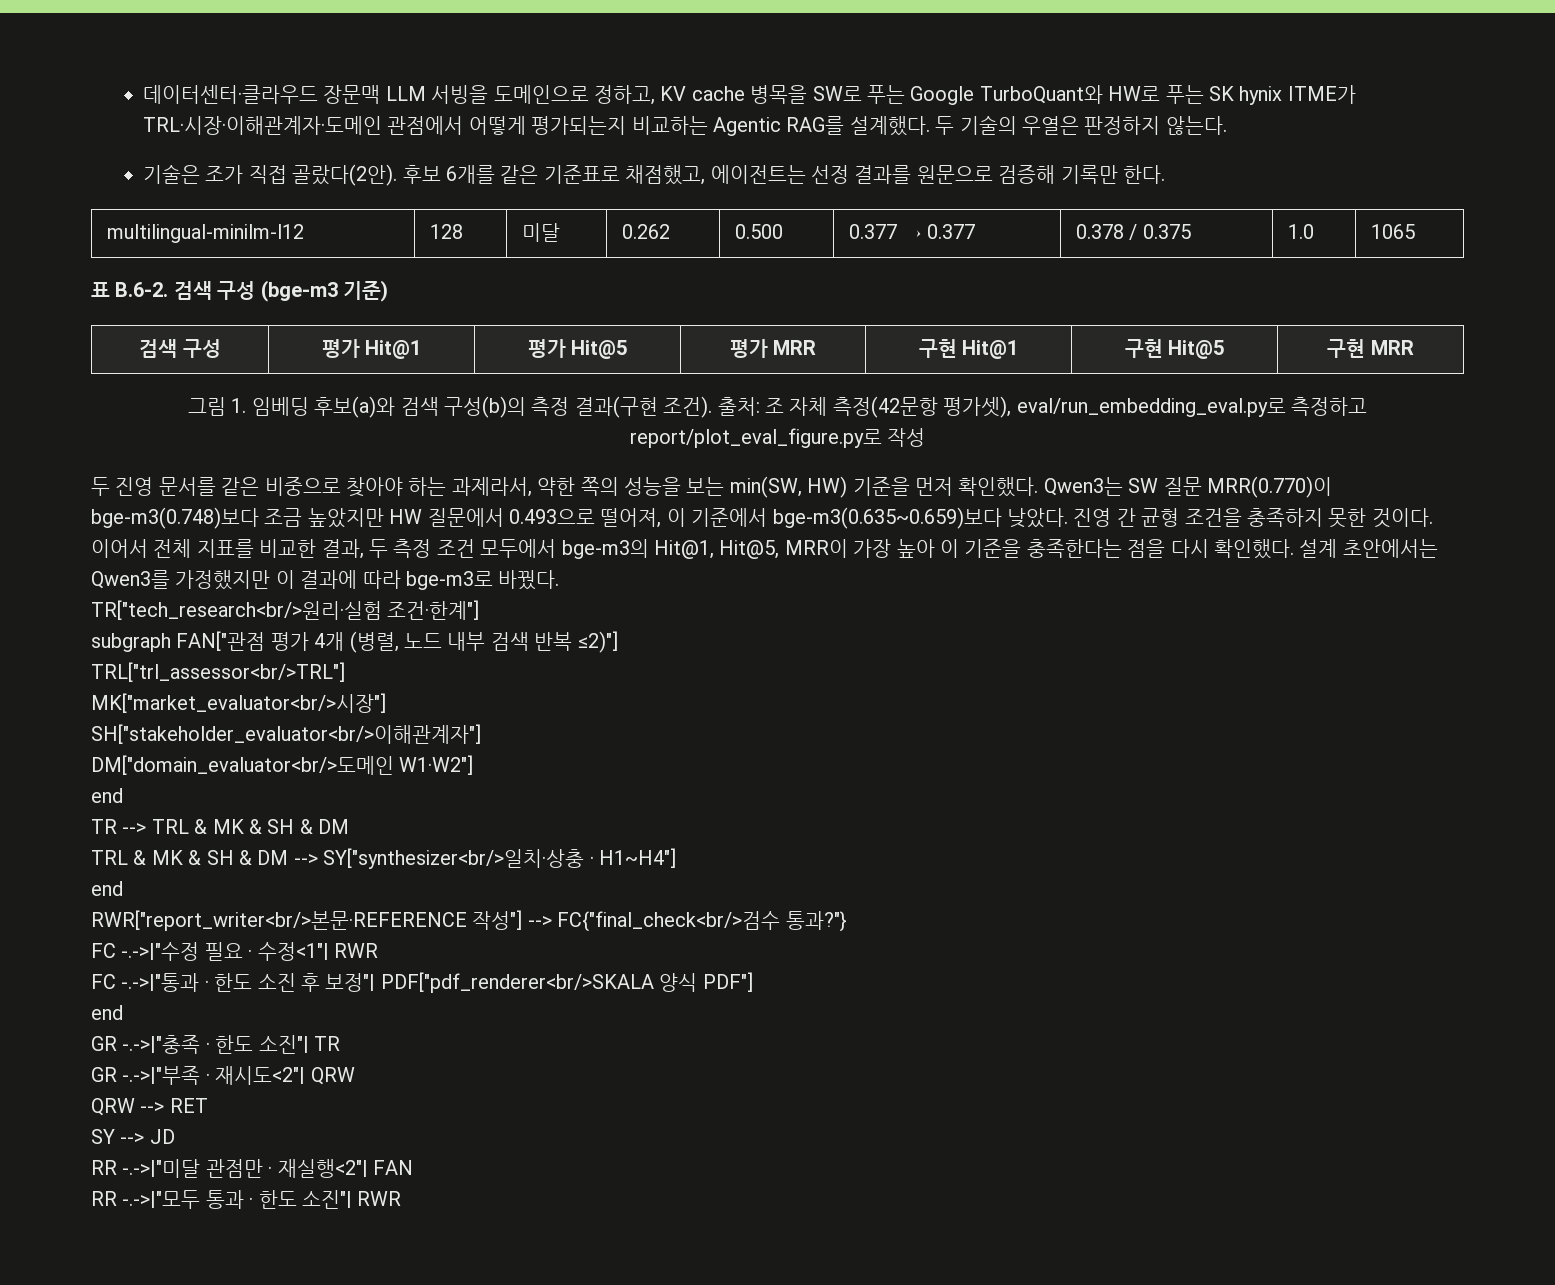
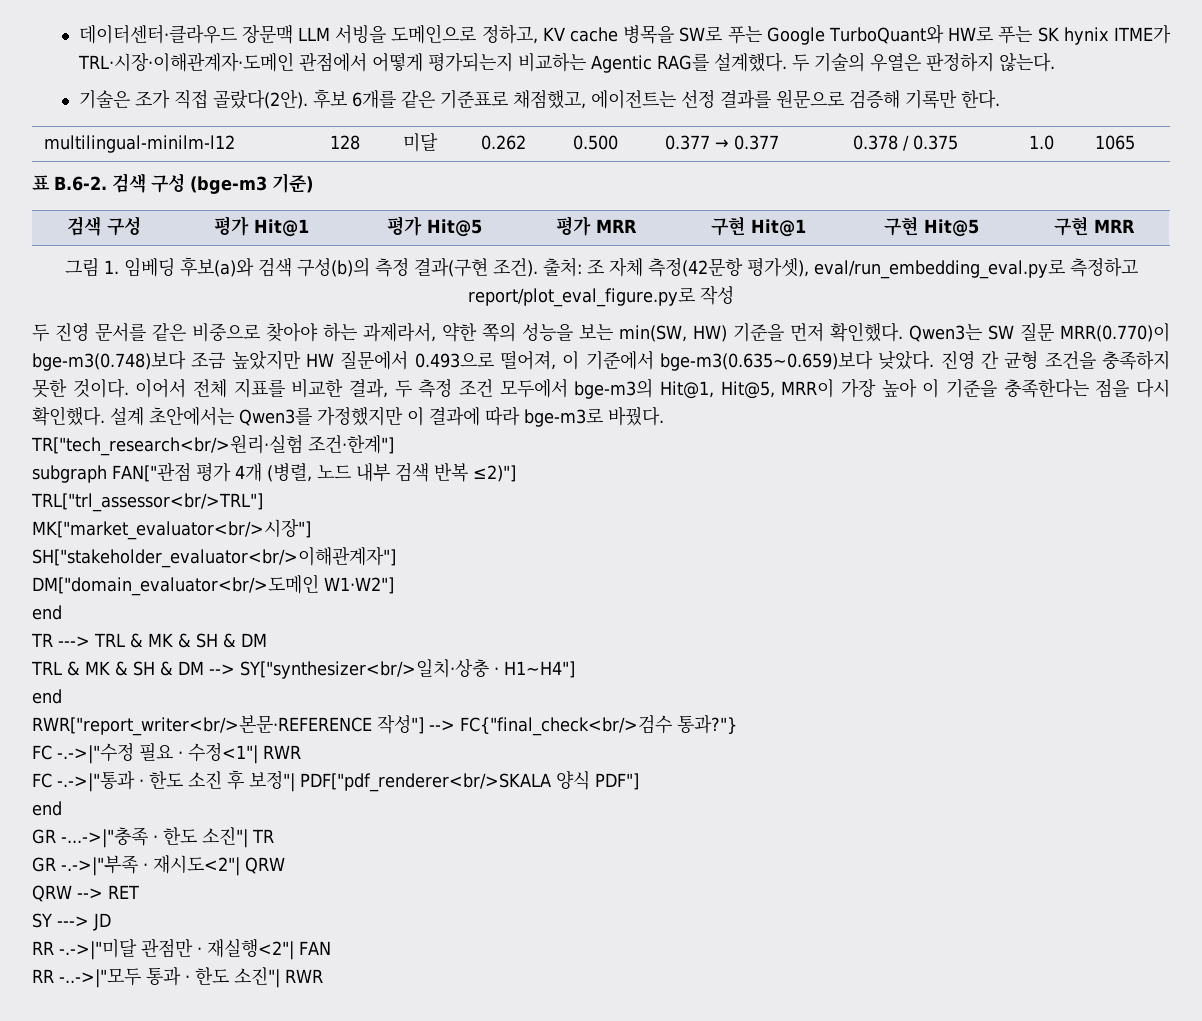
- TR --> TRL & MK & SH & DM
+ TR ---> TRL & MK & SH & DM
- GR -.->|"충족 · 한도 소진"| TR
+ GR -...->|"충족 · 한도 소진"| TR
- SY --> JD
+ SY ---> JD
- RR -.->|"모두 통과 · 한도 소진"| RWR
+ RR -..->|"모두 통과 · 한도 소진"| RWR

